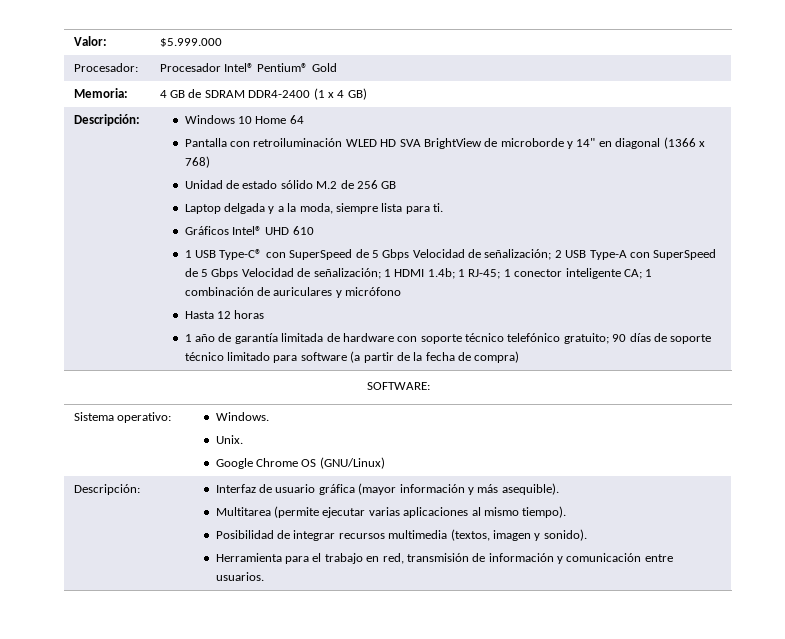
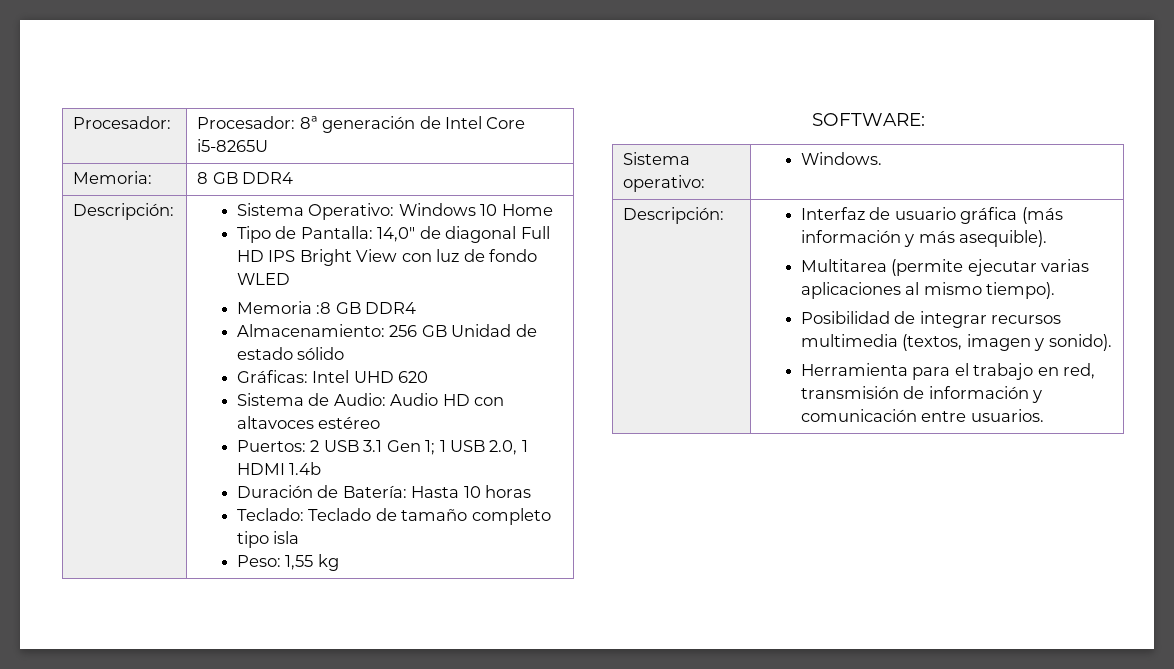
- Valor: | $5.999.000
- Procesador: | Procesador Intel® Pentium® Gold
- Memoria: | 4 GB de SDRAM DDR4-2400 (1 x 4 GB)
- Descripción: | Windows 10 Home 64
- Pantalla con retroiluminación WLED HD SVA BrightView de microborde y 14" en diagonal (1366 x 768)
- Unidad de estado sólido M.2 de 256 GB
- Laptop delgada y a la moda, siempre lista para ti.
- Gráficos Intel® UHD 610
- 1 USB Type-C® con SuperSpeed de 5 Gbps Velocidad de señalización; 2 USB Type-A con SuperSpeed de 5 Gbps Velocidad de señalización; 1 HDMI 1.4b; 1 RJ-45; 1 conector inteligente CA; 1 combinación de auriculares y micrófono
- Hasta 12 horas
- 1 año de garantía limitada de hardware con soporte técnico telefónico gratuito; 90 días de soporte técnico limitado para software (a partir de la fecha de compra)
+ Procesador: | Procesador: 8ª generación de Intel Core i5-8265U
+ Memoria: | 8 GB DDR4
+ Descripción: | Sistema Operativo: Windows 10 Home
+ Tipo de Pantalla: 14,0" de diagonal Full HD IPS Bright View con luz de fondo WLED
+ Memoria :8 GB DDR4
+ Almacenamiento: 256 GB Unidad de estado sólido
+ Gráficas: Intel UHD 620
+ Sistema de Audio: Audio HD con altavoces estéreo
+ Puertos: 2 USB 3.1 Gen 1; 1 USB 2.0, 1 HDMI 1.4b
+ Duración de Batería: Hasta 10 horas
+ Teclado: Teclado de tamaño completo tipo isla
+ Peso: 1,55 kg
  Sistema operativo: | Windows.
- Unix.
- Google Chrome OS (GNU/Linux)
- Descripción: | Interfaz de usuario gráfica (mayor información y más asequible).
+ Descripción: | Interfaz de usuario gráfica (más información y más asequible).

